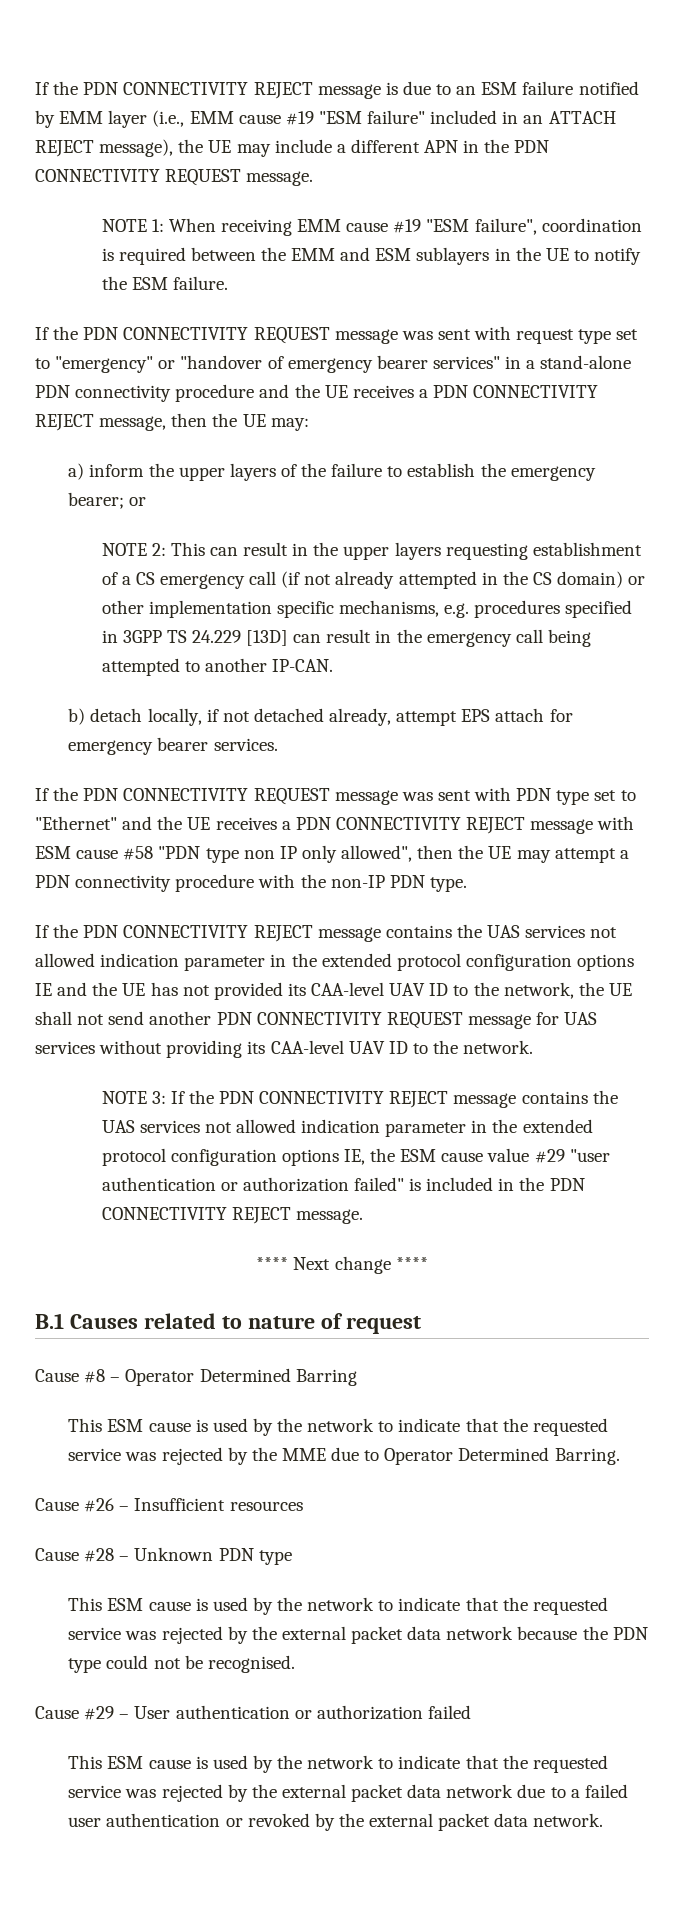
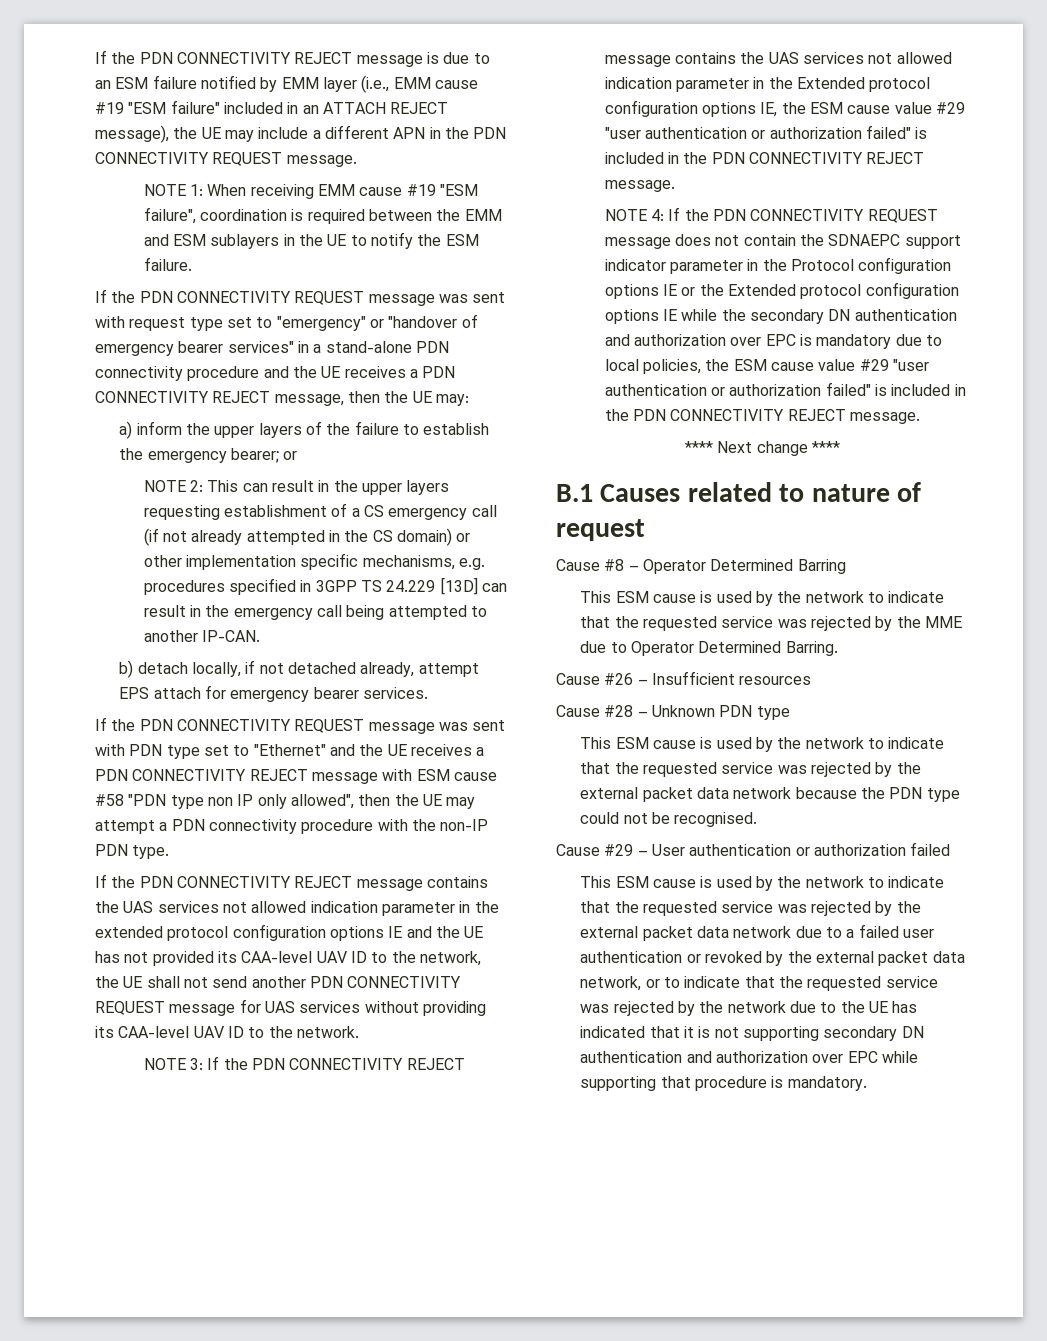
- NOTE 3: If the PDN CONNECTIVITY REJECT message contains the UAS services not allowed indication parameter in the extended protocol configuration options IE, the ESM cause value #29 "user authentication or authorization failed" is included in the PDN CONNECTIVITY REJECT message.
+ NOTE 3: If the PDN CONNECTIVITY REJECT message contains the UAS services not allowed indication parameter in the Extended protocol configuration options IE, the ESM cause value #29 "user authentication or authorization failed" is included in the PDN CONNECTIVITY REJECT message.
+ NOTE 4: If the PDN CONNECTIVITY REQUEST message does not contain the SDNAEPC support indicator parameter in the Protocol configuration options IE or the Extended protocol configuration options IE while the secondary DN authentication and authorization over EPC is mandatory due to local policies, the ESM cause value #29 "user authentication or authorization failed" is included in the PDN CONNECTIVITY REJECT message.
- This ESM cause is used by the network to indicate that the requested service was rejected by the external packet data network due to a failed user authentication or revoked by the external packet data network.
+ This ESM cause is used by the network to indicate that the requested service was rejected by the external packet data network due to a failed user authentication or revoked by the external packet data network, or to indicate that the requested service was rejected by the network due to the UE has indicated that it is not supporting secondary DN authentication and authorization over EPC while supporting that procedure is mandatory.

